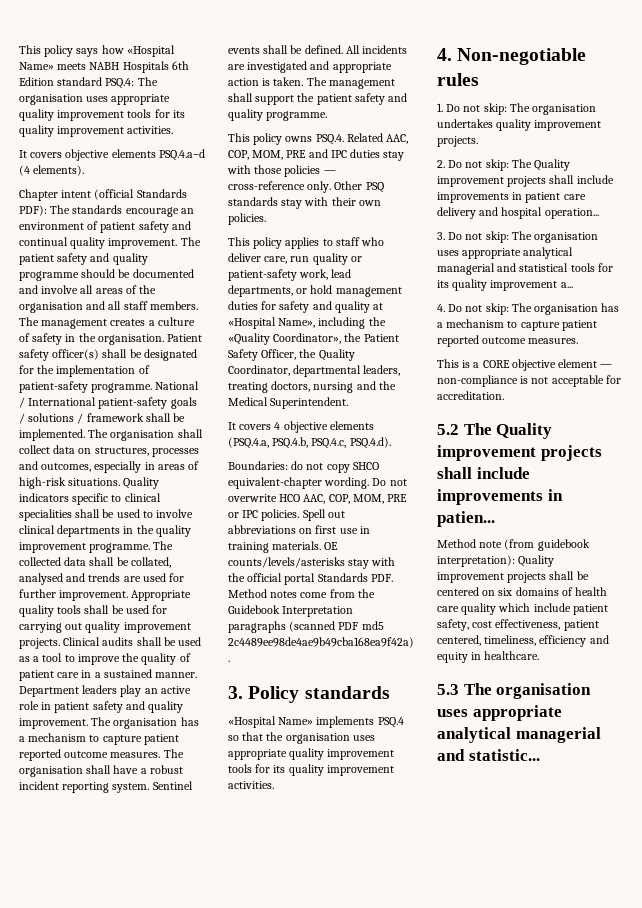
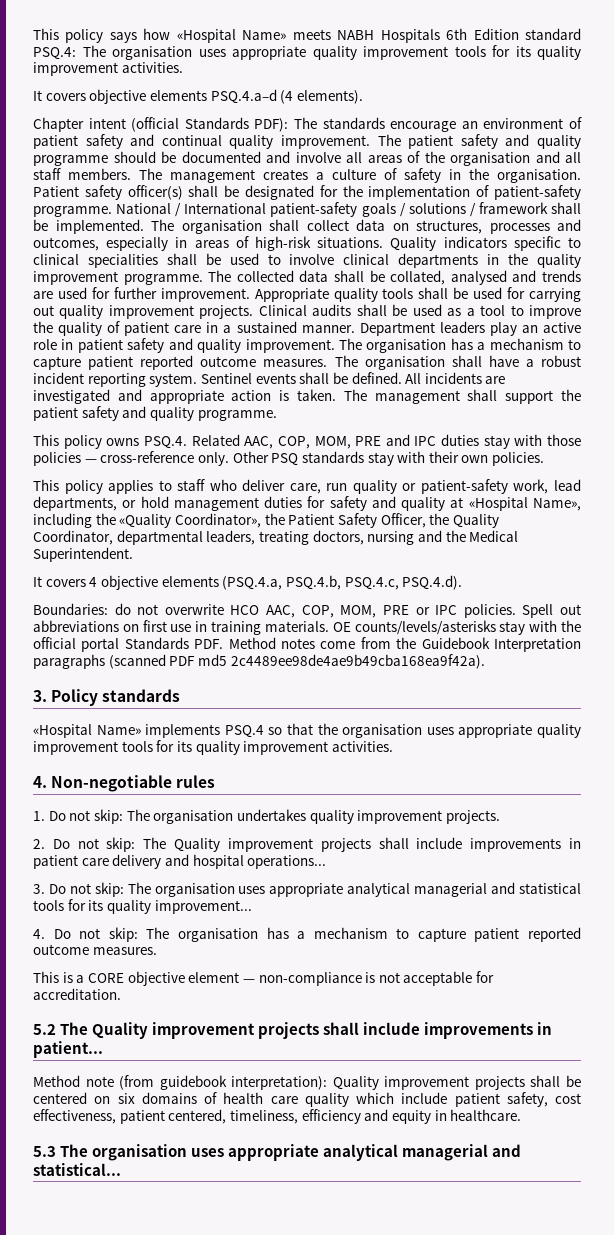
- Boundaries: do not copy SHCO equivalent-chapter wording. Do not overwrite HCO AAC, COP, MOM, PRE or IPC policies.
+ Boundaries: do not overwrite HCO AAC, COP, MOM, PRE or IPC policies.
- 2. Do not skip: The Quality improvement projects shall include improvements in patient care delivery and hospital operation...
+ 2. Do not skip: The Quality improvement projects shall include improvements in patient care delivery and hospital operations...
- 3. Do not skip: The organisation uses appropriate analytical managerial and statistical tools for its quality improvement a...
+ 3. Do not skip: The organisation uses appropriate analytical managerial and statistical tools for its quality improvement...
- 5.2 The Quality improvement projects shall include improvements in patien...
+ 5.2 The Quality improvement projects shall include improvements in patient...
- 5.3 The organisation uses appropriate analytical managerial and statistic...
+ 5.3 The organisation uses appropriate analytical managerial and statistical...

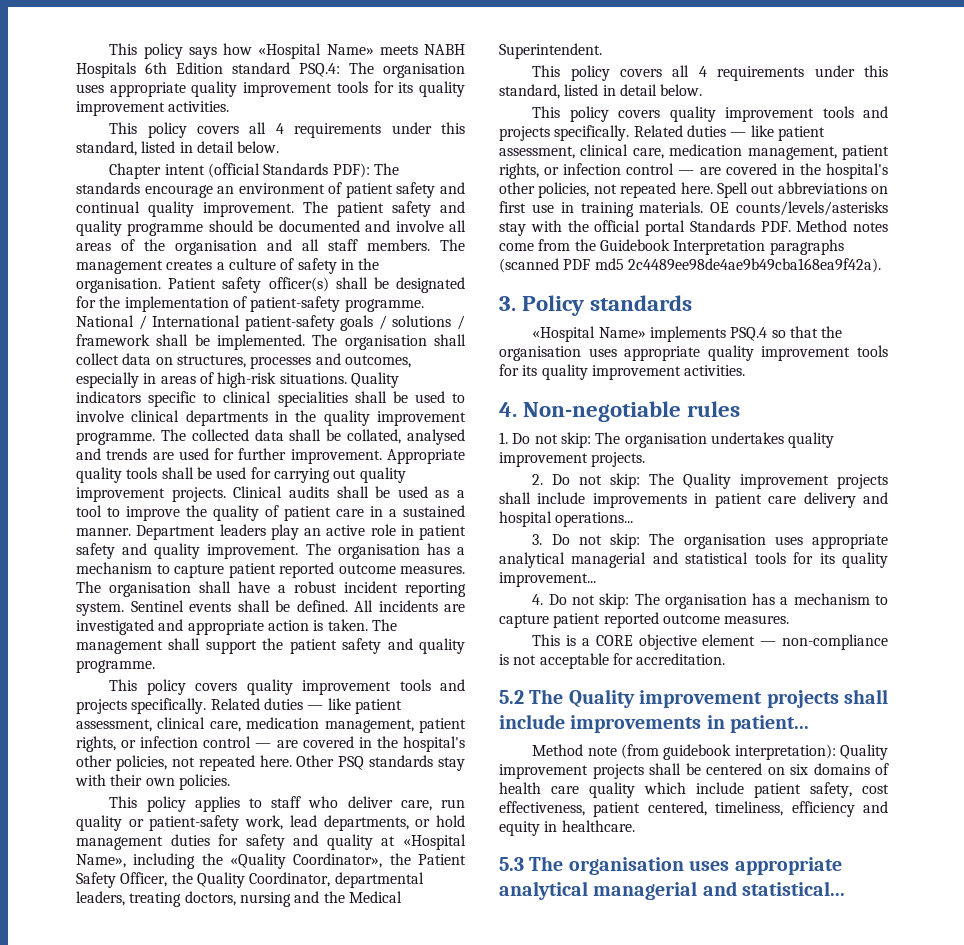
  This policy says how «Hospital Name» meets NABH Hospitals 6th Edition standard PSQ.4: The organisation uses appropriate quality improvement tools for its quality improvement activities.
- It covers objective elements PSQ.4.a–d (4 elements).
+ This policy covers all 4 requirements under this standard, listed in detail below.
  The management shall support the patient safety and quality programme.
- This policy owns PSQ.4. Related AAC, COP, MOM, PRE and IPC duties stay with those policies — cross-reference only.
+ This policy covers quality improvement tools and projects specifically. Related duties — like patient assessment, clinical care, medication management, patient rights, or infection control — are covered in the hospital's other policies, not repeated here.
  This policy applies to staff who deliver care, run quality or patient-safety work, lead departments, or hold management duties for safety and quality at «Hospital Name», including the «Quality Coordinator», the Patient Safety Officer, the Quality Coordinator, departmental leaders, treating doctors, nursing and the Medical Superintendent.
- It covers 4 objective elements (PSQ.4.a, PSQ.4.b, PSQ.4.c, PSQ.4.d).
- Boundaries: do not overwrite HCO AAC, COP, MOM, PRE or IPC policies.
+ This policy covers all 4 requirements under this standard, listed in detail below.
+ This policy covers quality improvement tools and projects specifically. Related duties — like patient assessment, clinical care, medication management, patient rights, or infection control — are covered in the hospital's other policies, not repeated here.

